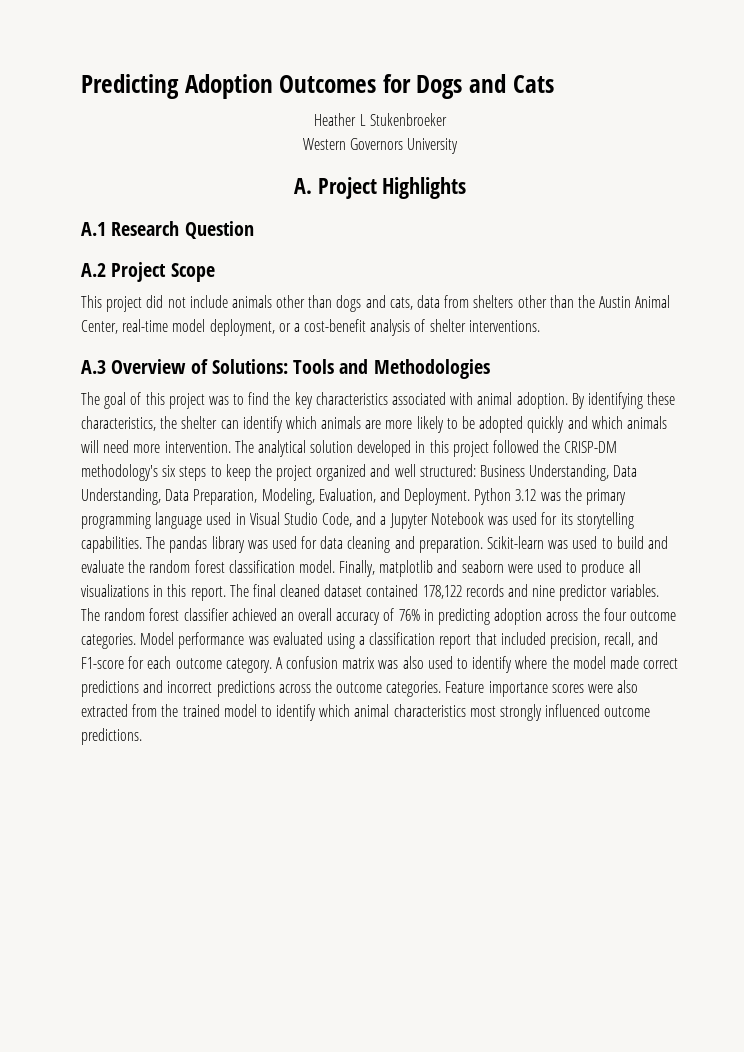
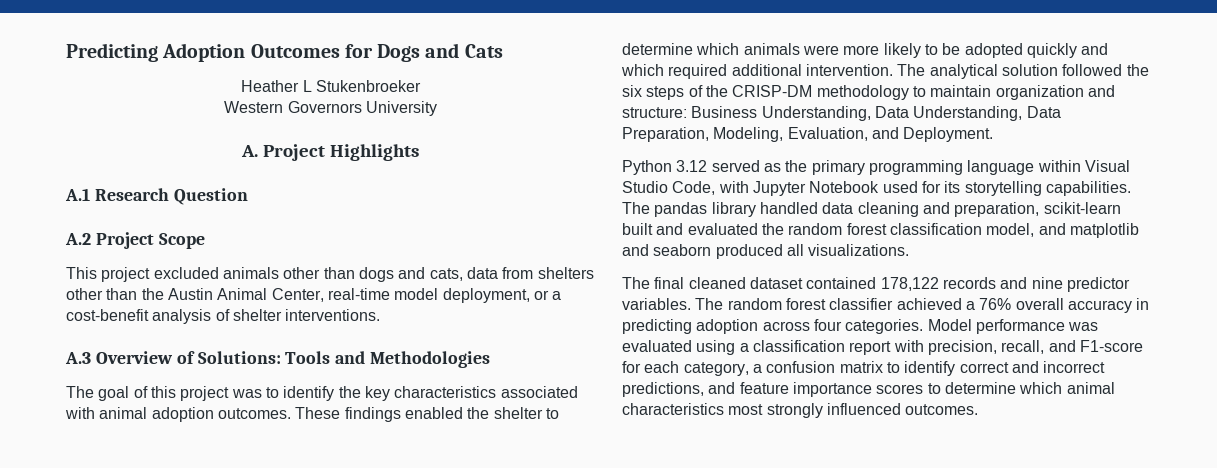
- This project did not include animals other than dogs and cats, data from shelters other than the Austin Animal Center, real-time model deployment, or a cost-benefit analysis of shelter interventions.
+ This project excluded animals other than dogs and cats, data from shelters other than the Austin Animal Center, real-time model deployment, or a cost-benefit analysis of shelter interventions.
- The goal of this project was to find the key characteristics associated with animal adoption. By identifying these characteristics, the shelter can identify which animals are more likely to be adopted quickly and which animals will need more intervention. The analytical solution developed in this project followed the CRISP-DM methodology's six steps to keep the project organized and well structured: Business Understanding, Data Understanding, Data Preparation, Modeling, Evaluation, and Deployment. Python 3.12 was the primary programming language used in Visual Studio Code, and a Jupyter Notebook was used for its storytelling capabilities.
+ The goal of this project was to identify the key characteristics associated with animal adoption outcomes. These findings enabled the shelter to determine which animals were more likely to be adopted quickly and which required additional intervention. The analytical solution followed the six steps of the CRISP-DM methodology to maintain organization and structure: Business Understanding, Data Understanding, Data Preparation, Modeling, Evaluation, and Deployment.
+ Python 3.12 served as the primary programming language within Visual Studio Code, with Jupyter Notebook used for its storytelling capabilities.
- The pandas library was used for data cleaning and preparation. Scikit-learn was used to build and evaluate the random forest classification model. Finally, matplotlib and seaborn were used to produce all visualizations in this report. The final cleaned dataset contained 178,122 records and nine predictor variables.
+ The pandas library handled data cleaning and preparation, scikit-learn built and evaluated the random forest classification model, and matplotlib and seaborn produced all visualizations.
+ The final cleaned dataset contained 178,122 records and nine predictor variables.
- The random forest classifier achieved an overall accuracy of 76% in predicting adoption across the four outcome categories.
+ The random forest classifier achieved a 76% overall accuracy in predicting adoption across four categories.
- Model performance was evaluated using a classification report that included precision, recall, and F1-score for each outcome category. A confusion matrix was also used to identify where the model made correct predictions and incorrect predictions across the outcome categories. Feature importance scores were also extracted from the trained model to identify which animal characteristics most strongly influenced outcome predictions.
+ Model performance was evaluated using a classification report with precision, recall, and F1-score for each category, a confusion matrix to identify correct and incorrect predictions, and feature importance scores to determine which animal characteristics most strongly influenced outcomes.

